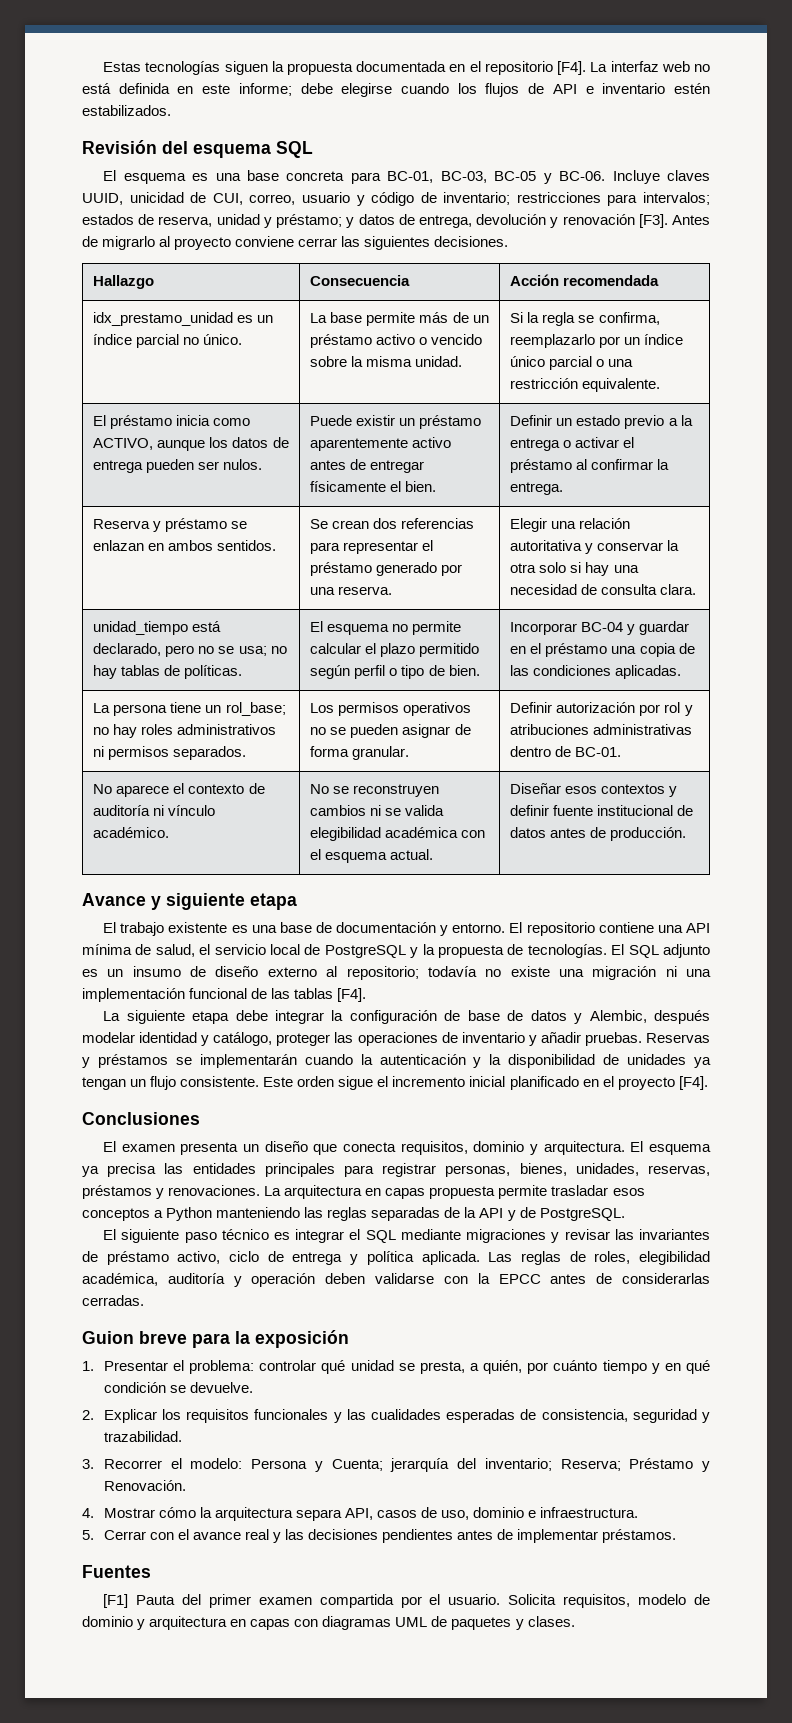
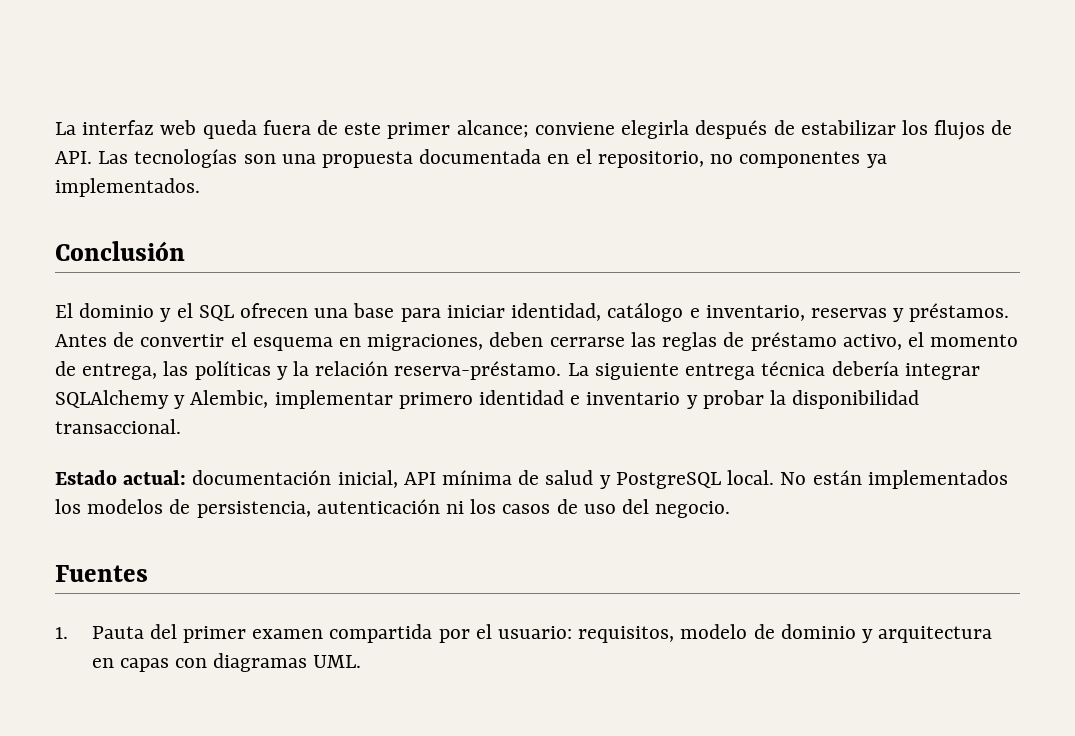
- Estas tecnologías siguen la propuesta documentada en el repositorio [F4]. La interfaz web no está definida en este informe; debe elegirse cuando los flujos de API e inventario estén estabilizados.
- Revisión del esquema SQL
- El esquema es una base concreta para BC-01, BC-03, BC-05 y BC-06. Incluye claves UUID, unicidad de CUI, correo, usuario y código de inventario; restricciones para intervalos; estados de reserva, unidad y préstamo; y datos de entrega, devolución y renovación [F3]. Antes de migrarlo al proyecto conviene cerrar las siguientes decisiones.
- Hallazgo | Consecuencia | Acción recomendada
- idx_prestamo_unidad es un índice parcial no único. | La base permite más de un préstamo activo o vencido sobre la misma unidad. | Si la regla se confirma, reemplazarlo por un índice único parcial o una restricción equivalente.
- El préstamo inicia como ACTIVO, aunque los datos de entrega pueden ser nulos. | Puede existir un préstamo aparentemente activo antes de entregar físicamente el bien. | Definir un estado previo a la entrega o activar el préstamo al confirmar la entrega.
- Reserva y préstamo se enlazan en ambos sentidos. | Se crean dos referencias para representar el préstamo generado por una reserva. | Elegir una relación autoritativa y conservar la otra solo si hay una necesidad de consulta clara.
- unidad_tiempo está declarado, pero no se usa; no hay tablas de políticas. | El esquema no permite calcular el plazo permitido según perfil o tipo de bien. | Incorporar BC-04 y guardar en el préstamo una copia de las condiciones aplicadas.
- La persona tiene un rol_base; no hay roles administrativos ni permisos separados. | Los permisos operativos no se pueden asignar de forma granular. | Definir autorización por rol y atribuciones administrativas dentro de BC-01.
- No aparece el contexto de auditoría ni vínculo académico. | No se reconstruyen cambios ni se valida elegibilidad académica con el esquema actual. | Diseñar esos contextos y definir fuente institucional de datos antes de producción.
- Avance y siguiente etapa
- El trabajo existente es una base de documentación y entorno. El repositorio contiene una API mínima de salud, el servicio local de PostgreSQL y la propuesta de tecnologías. El SQL adjunto es un insumo de diseño externo al repositorio; todavía no existe una migración ni una implementación funcional de las tablas [F4].
- La siguiente etapa debe integrar la configuración de base de datos y Alembic, después modelar identidad y catálogo, proteger las operaciones de inventario y añadir pruebas. Reservas y préstamos se implementarán cuando la autenticación y la disponibilidad de unidades ya tengan un flujo consistente. Este orden sigue el incremento inicial planificado en el proyecto [F4].
- Conclusiones
- El examen presenta un diseño que conecta requisitos, dominio y arquitectura. El esquema ya precisa las entidades principales para registrar personas, bienes, unidades, reservas, préstamos y renovaciones. La arquitectura en capas propuesta permite trasladar esos conceptos a Python manteniendo las reglas separadas de la API y de PostgreSQL.
- El siguiente paso técnico es integrar el SQL mediante migraciones y revisar las invariantes de préstamo activo, ciclo de entrega y política aplicada. Las reglas de roles, elegibilidad académica, auditoría y operación deben validarse con la EPCC antes de considerarlas cerradas.
- Guion breve para la exposición
- 1. Presentar el problema: controlar qué unidad se presta, a quién, por cuánto tiempo y en qué condición se devuelve.
- 2. Explicar los requisitos funcionales y las cualidades esperadas de consistencia, seguridad y trazabilidad.
- 3. Recorrer el modelo: Persona y Cuenta; jerarquía del inventario; Reserva; Préstamo y Renovación.
- 4. Mostrar cómo la arquitectura separa API, casos de uso, dominio e infraestructura.
- 5. Cerrar con el avance real y las decisiones pendientes antes de implementar préstamos.
+ La interfaz web queda fuera de este primer alcance; conviene elegirla después de estabilizar los flujos de API. Las tecnologías son una propuesta documentada en el repositorio, no componentes ya implementados.
+ Conclusión
+ El dominio y el SQL ofrecen una base para iniciar identidad, catálogo e inventario, reservas y préstamos. Antes de convertir el esquema en migraciones, deben cerrarse las reglas de préstamo activo, el momento de entrega, las políticas y la relación reserva-préstamo. La siguiente entrega técnica debería integrar SQLAlchemy y Alembic, implementar primero identidad e inventario y probar la disponibilidad transaccional.
+ Estado actual: documentación inicial, API mínima de salud y PostgreSQL local. No están implementados los modelos de persistencia, autenticación ni los casos de uso del negocio.
- [F1] Pauta del primer examen compartida por el usuario. Solicita requisitos, modelo de dominio y arquitectura en capas con diagramas UML de paquetes y clases.
+ 1. Pauta del primer examen compartida por el usuario: requisitos, modelo de dominio y arquitectura en capas con diagramas UML.

